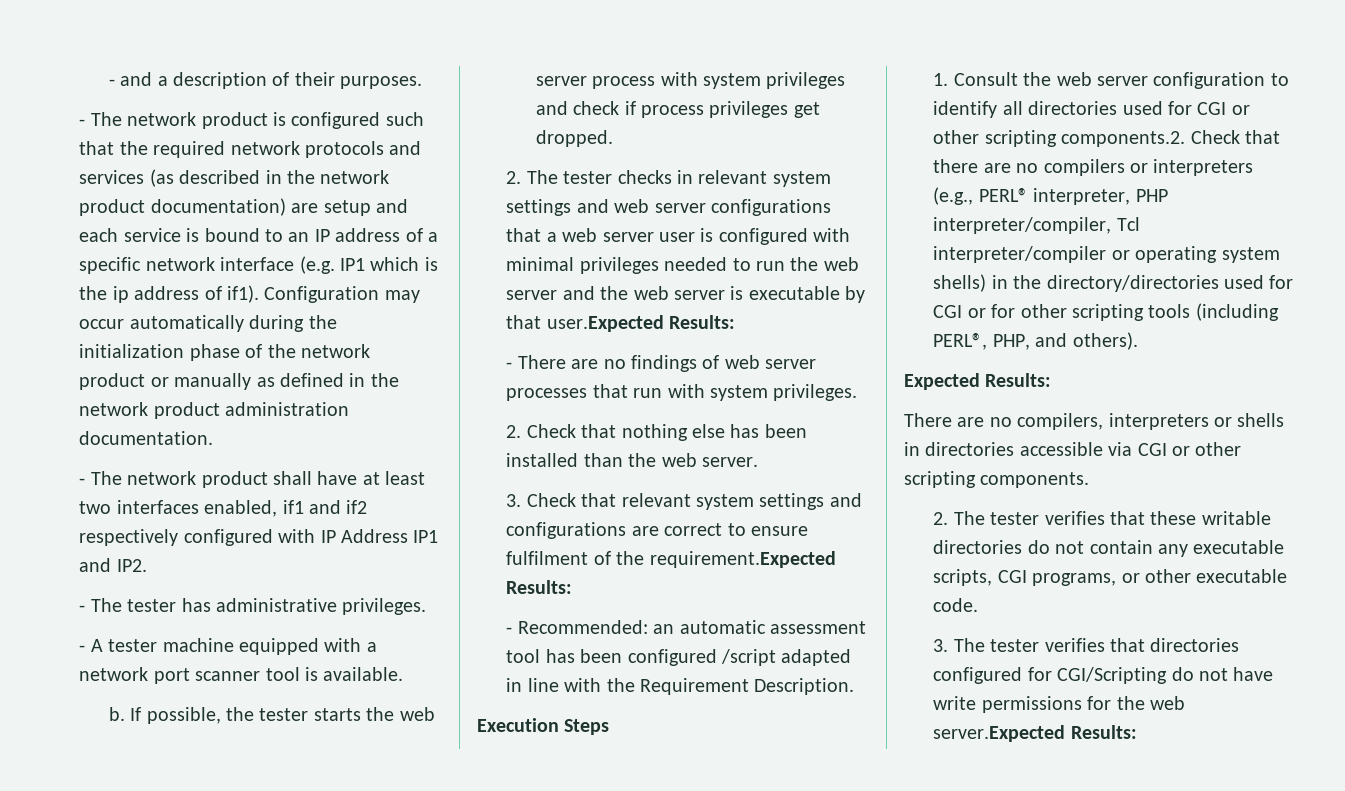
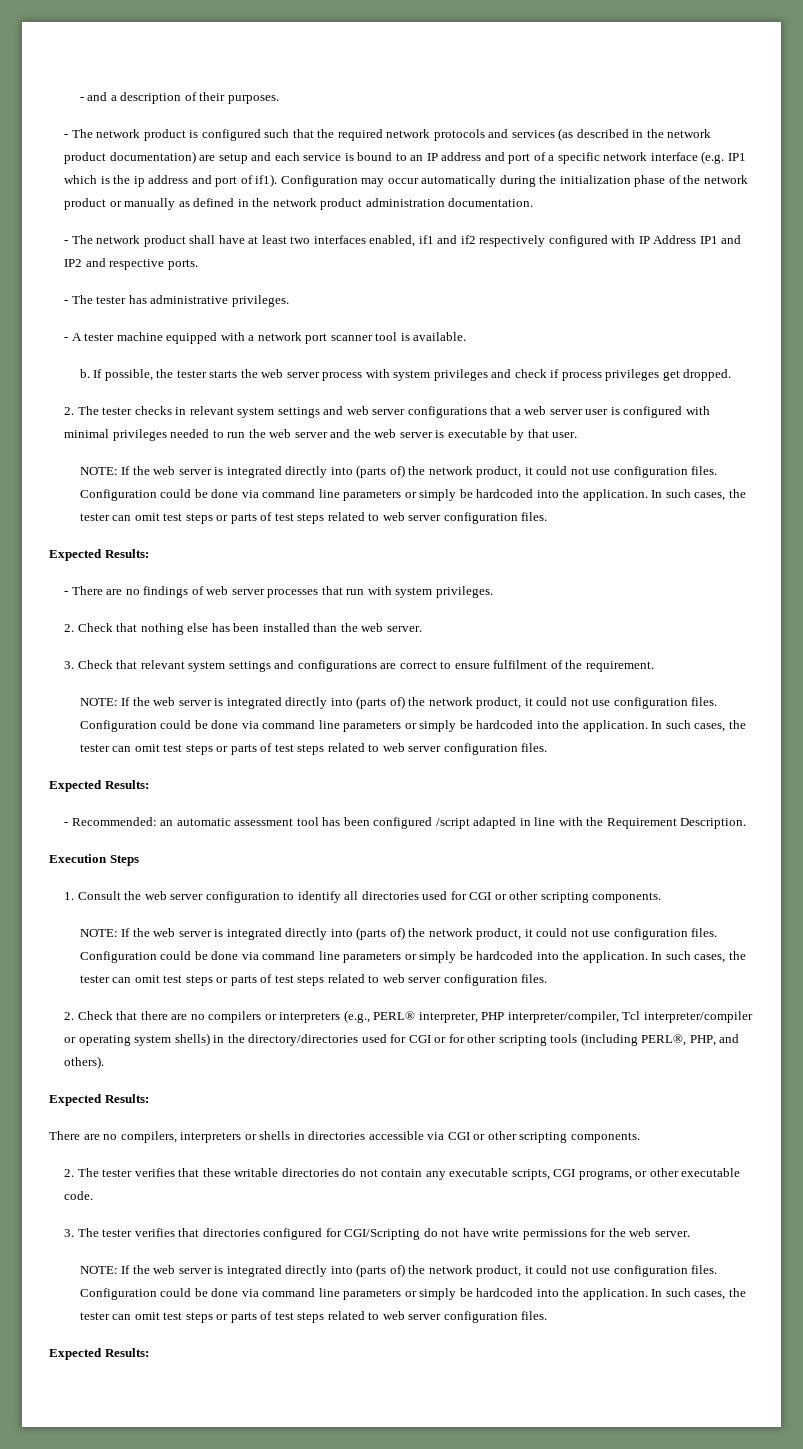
- - The network product is configured such that the required network protocols and services (as described in the network product documentation) are setup and each service is bound to an IP address of a specific network interface (e.g. IP1 which is the ip address of if1).
+ - The network product is configured such that the required network protocols and services (as described in the network product documentation) are setup and each service is bound to an IP address and port of a specific network interface (e.g. IP1 which is the ip address and port of if1).
- - The network product shall have at least two interfaces enabled, if1 and if2 respectively configured with IP Address IP1 and IP2.
+ - The network product shall have at least two interfaces enabled, if1 and if2 respectively configured with IP Address IP1 and IP2 and respective ports.
- 2. The tester checks in relevant system settings and web server configurations that a web server user is configured with minimal privileges needed to run the web server and the web server is executable by that user.Expected Results:
+ 2. The tester checks in relevant system settings and web server configurations that a web server user is configured with minimal privileges needed to run the web server and the web server is executable by that user.
+ NOTE: If the web server is integrated directly into (parts of) the network product, it could not use configuration files. Configuration could be done via command line parameters or simply be hardcoded into the application. In such cases, the tester can omit test steps or parts of test steps related to web server configuration files.
+ Expected Results:
- 3. Check that relevant system settings and configurations are correct to ensure fulfilment of the requirement.Expected Results:
+ 3. Check that relevant system settings and configurations are correct to ensure fulfilment of the requirement.
+ NOTE: If the web server is integrated directly into (parts of) the network product, it could not use configuration files. Configuration could be done via command line parameters or simply be hardcoded into the application. In such cases, the tester can omit test steps or parts of test steps related to web server configuration files.
+ Expected Results:
- 1. Consult the web server configuration to identify all directories used for CGI or other scripting components.2. Check that there are no compilers or interpreters (e.g., PERL® interpreter, PHP interpreter/compiler, Tcl interpreter/compiler or operating system shells) in the directory/directories used for CGI or for other scripting tools (including PERL®, PHP, and others).
+ 1. Consult the web server configuration to identify all directories used for CGI or other scripting components.
+ NOTE: If the web server is integrated directly into (parts of) the network product, it could not use configuration files. Configuration could be done via command line parameters or simply be hardcoded into the application. In such cases, the tester can omit test steps or parts of test steps related to web server configuration files.
+ 2. Check that there are no compilers or interpreters (e.g., PERL® interpreter, PHP interpreter/compiler, Tcl interpreter/compiler or operating system shells) in the directory/directories used for CGI or for other scripting tools (including PERL®, PHP, and others).
- 3. The tester verifies that directories configured for CGI/Scripting do not have write permissions for the web server.Expected Results:
+ 3. The tester verifies that directories configured for CGI/Scripting do not have write permissions for the web server.
+ NOTE: If the web server is integrated directly into (parts of) the network product, it could not use configuration files. Configuration could be done via command line parameters or simply be hardcoded into the application. In such cases, the tester can omit test steps or parts of test steps related to web server configuration files.
+ Expected Results:

